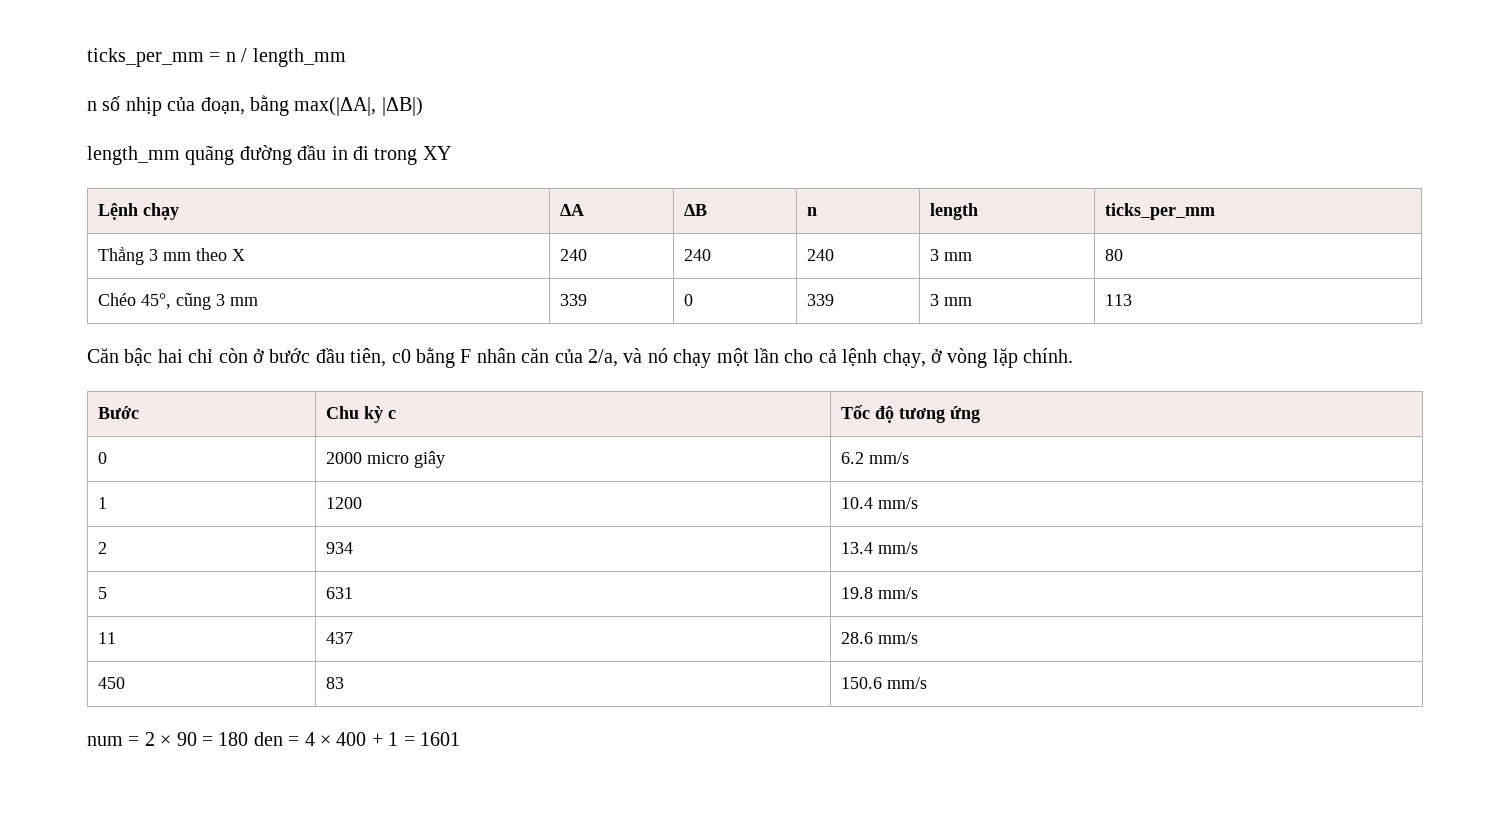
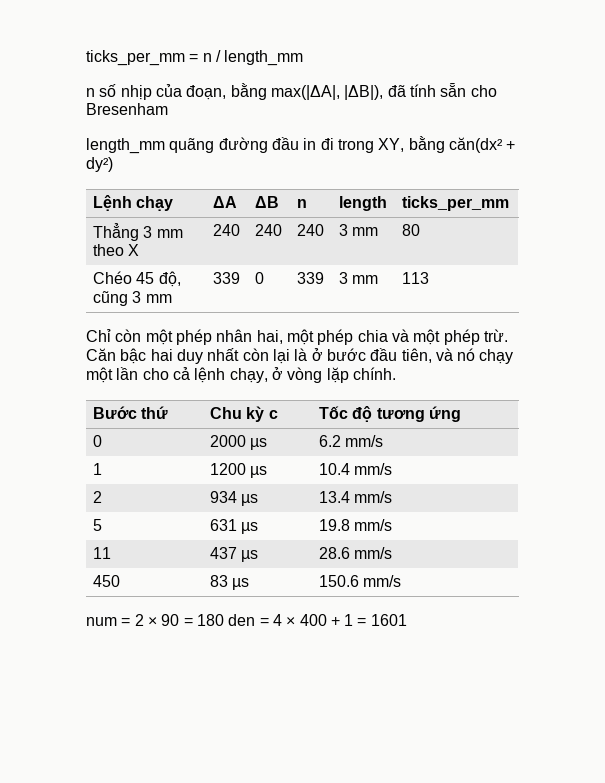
- n số nhịp của đoạn, bằng max(|ΔA|, |ΔB|)
+ n số nhịp của đoạn, bằng max(|ΔA|, |ΔB|), đã tính sẵn cho Bresenham
- length_mm quãng đường đầu in đi trong XY
+ length_mm quãng đường đầu in đi trong XY, bằng căn(dx² + dy²)
- Chéo 45°, cũng 3 mm | 339 | 0 | 339 | 3 mm | 113
+ Chéo 45 độ, cũng 3 mm | 339 | 0 | 339 | 3 mm | 113
- Căn bậc hai chỉ còn ở bước đầu tiên, c0 bằng F nhân căn của 2/a, và nó chạy một lần cho cả lệnh chạy, ở vòng lặp chính.
+ Chỉ còn một phép nhân hai, một phép chia và một phép trừ. Căn bậc hai duy nhất còn lại là ở bước đầu tiên, và nó chạy một lần cho cả lệnh chạy, ở vòng lặp chính.
- Bước | Chu kỳ c | Tốc độ tương ứng
+ Bước thứ | Chu kỳ c | Tốc độ tương ứng
- 0 | 2000 micro giây | 6.2 mm/s
+ 0 | 2000 µs | 6.2 mm/s
- 1 | 1200 | 10.4 mm/s
+ 1 | 1200 µs | 10.4 mm/s
- 2 | 934 | 13.4 mm/s
+ 2 | 934 µs | 13.4 mm/s
- 5 | 631 | 19.8 mm/s
+ 5 | 631 µs | 19.8 mm/s
- 11 | 437 | 28.6 mm/s
+ 11 | 437 µs | 28.6 mm/s
- 450 | 83 | 150.6 mm/s
+ 450 | 83 µs | 150.6 mm/s

